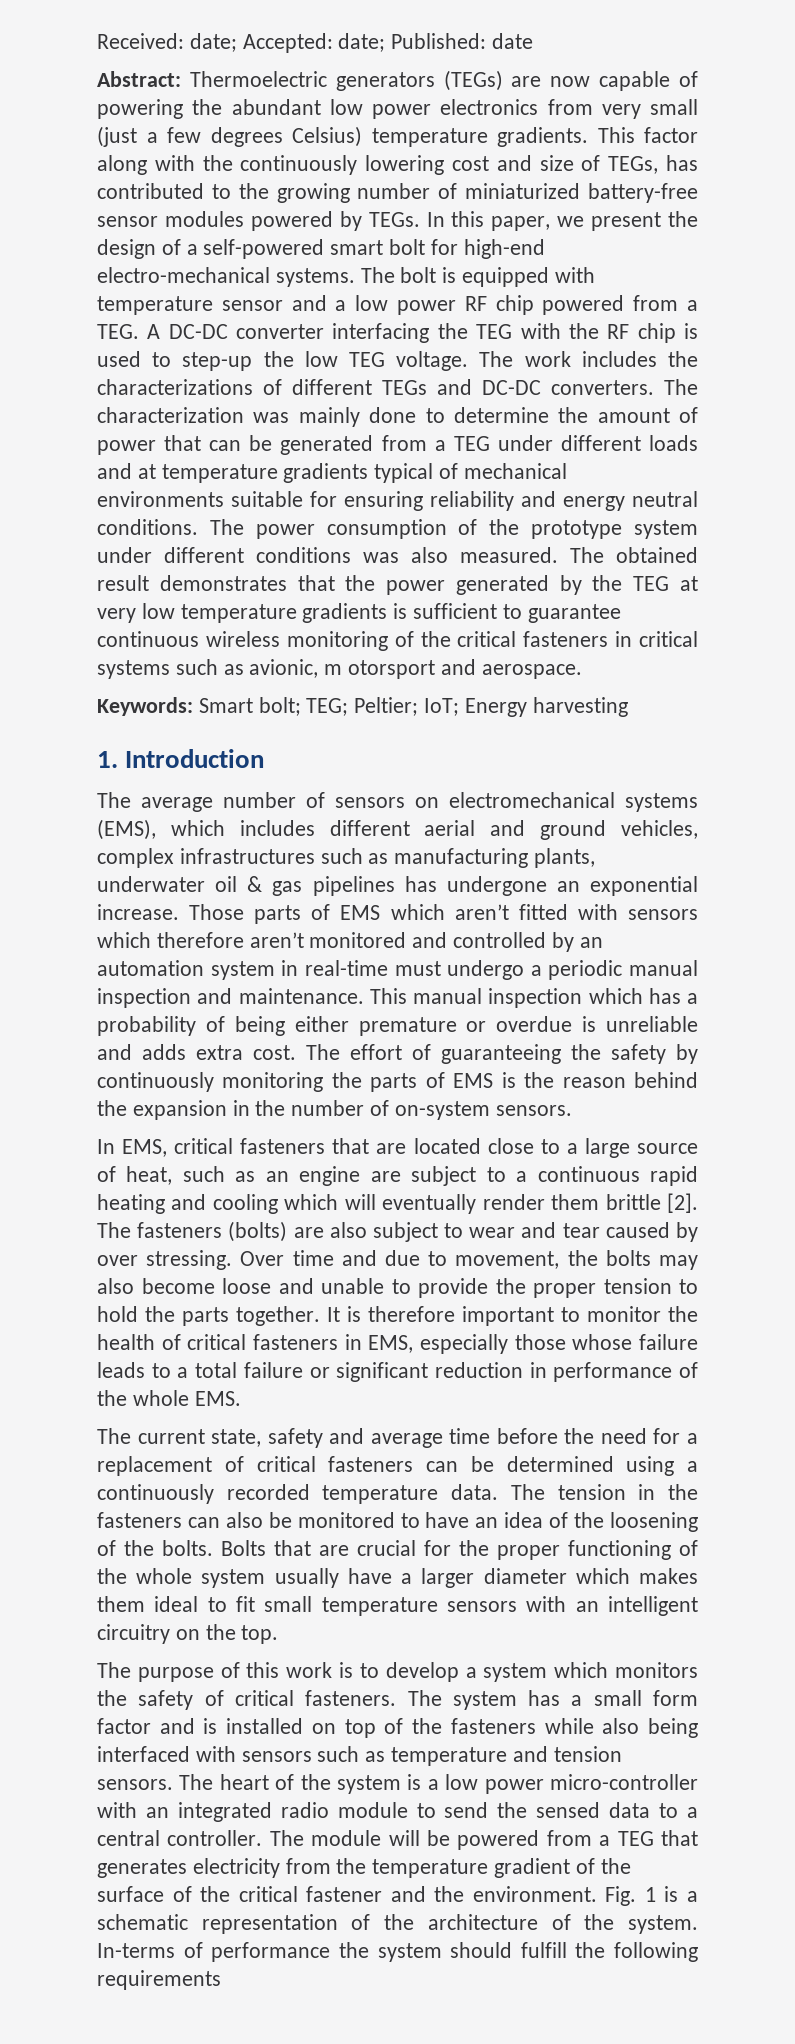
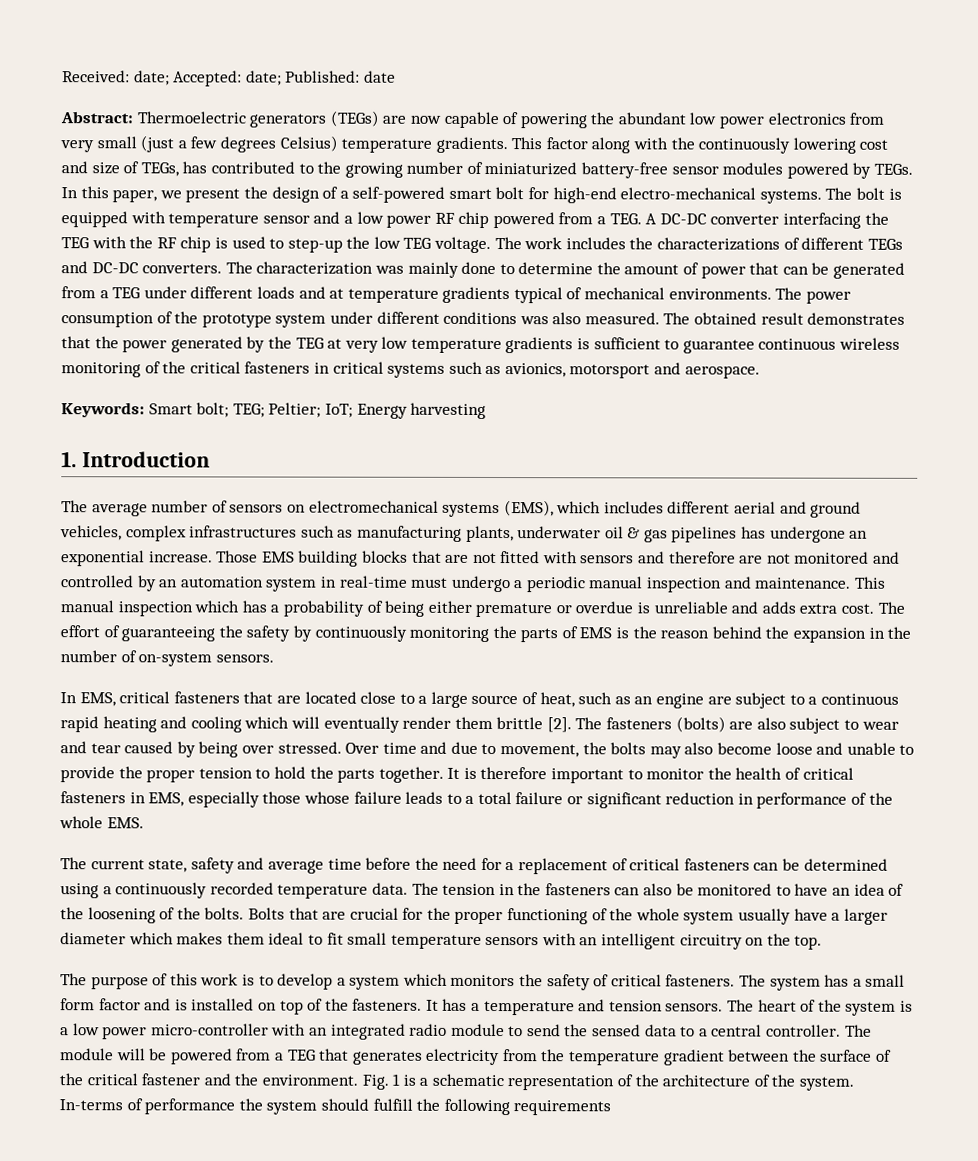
- The characterization was mainly done to determine the amount of power that can be generated from a TEG under different loads and at temperature gradients typical of mechanical environments suitable for ensuring reliability and energy neutral conditions.
+ The characterization was mainly done to determine the amount of power that can be generated from a TEG under different loads and at temperature gradients typical of mechanical environments.
- The obtained result demonstrates that the power generated by the TEG at very low temperature gradients is sufficient to guarantee continuous wireless monitoring of the critical fasteners in critical systems such as avionic, m otorsport and aerospace.
+ The obtained result demonstrates that the power generated by the TEG at very low temperature gradients is sufficient to guarantee continuous wireless monitoring of the critical fasteners in critical systems such as avionics, motorsport and aerospace.
- Those parts of EMS which aren’t fitted with sensors which therefore aren’t monitored and controlled by an automation system in real-time must undergo a periodic manual inspection and maintenance.
+ Those EMS building blocks that are not fitted with sensors and therefore are not monitored and controlled by an automation system in real-time must undergo a periodic manual inspection and maintenance.
- The fasteners (bolts) are also subject to wear and tear caused by over stressing.
+ The fasteners (bolts) are also subject to wear and tear caused by being over stressed.
- The system has a small form factor and is installed on top of the fasteners while also being interfaced with sensors such as temperature and tension sensors.
+ The system has a small form factor and is installed on top of the fasteners. It has a temperature and tension sensors.
- The module will be powered from a TEG that generates electricity from the temperature gradient of the surface of the critical fastener and the environment.
+ The module will be powered from a TEG that generates electricity from the temperature gradient between the surface of the critical fastener and the environment.

